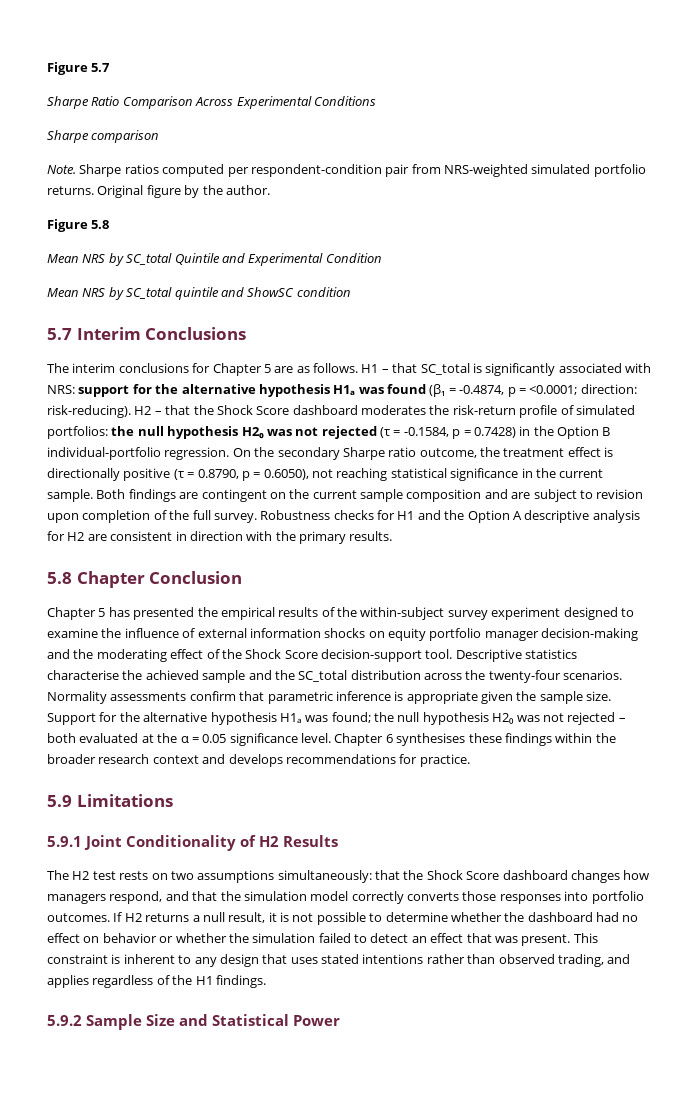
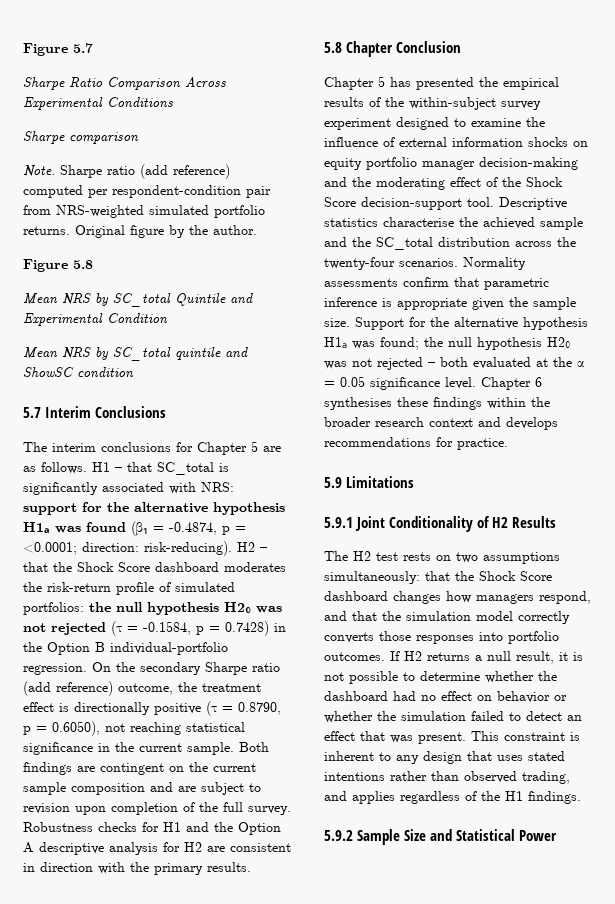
- Sharpe ratios computed per respondent-condition pair from NRS-weighted simulated portfolio returns.
+ Sharpe ratio (add reference) computed per respondent-condition pair from NRS-weighted simulated portfolio returns.
- On the secondary Sharpe ratio outcome, the treatment effect is directionally positive (τ = 0.8790, p = 0.6050), not reaching statistical significance in the current sample.
+ On the secondary Sharpe ratio (add reference) outcome, the treatment effect is directionally positive (τ = 0.8790, p = 0.6050), not reaching statistical significance in the current sample.

